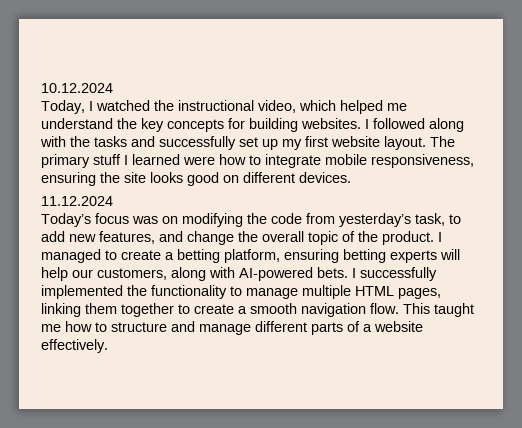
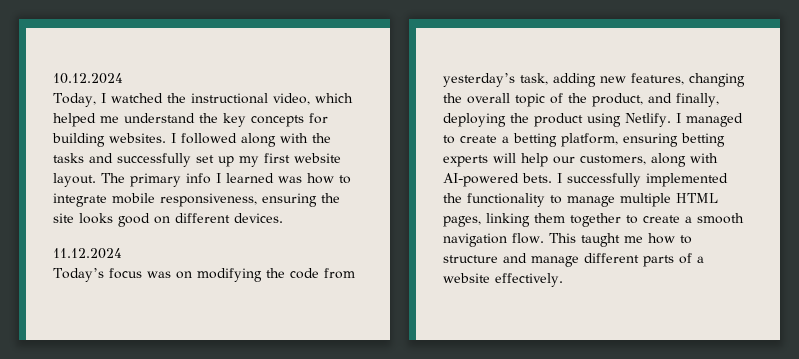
- The primary stuff I learned were how to integrate mobile responsiveness, ensuring the site looks good on different devices.
+ The primary info I learned was how to integrate mobile responsiveness, ensuring the site looks good on different devices.
- Today’s focus was on modifying the code from yesterday’s task, to add new features, and change the overall topic of the product.
+ Today’s focus was on modifying the code from yesterday’s task, adding new features, changing the overall topic of the product, and finally, deploying the product using Netlify.

